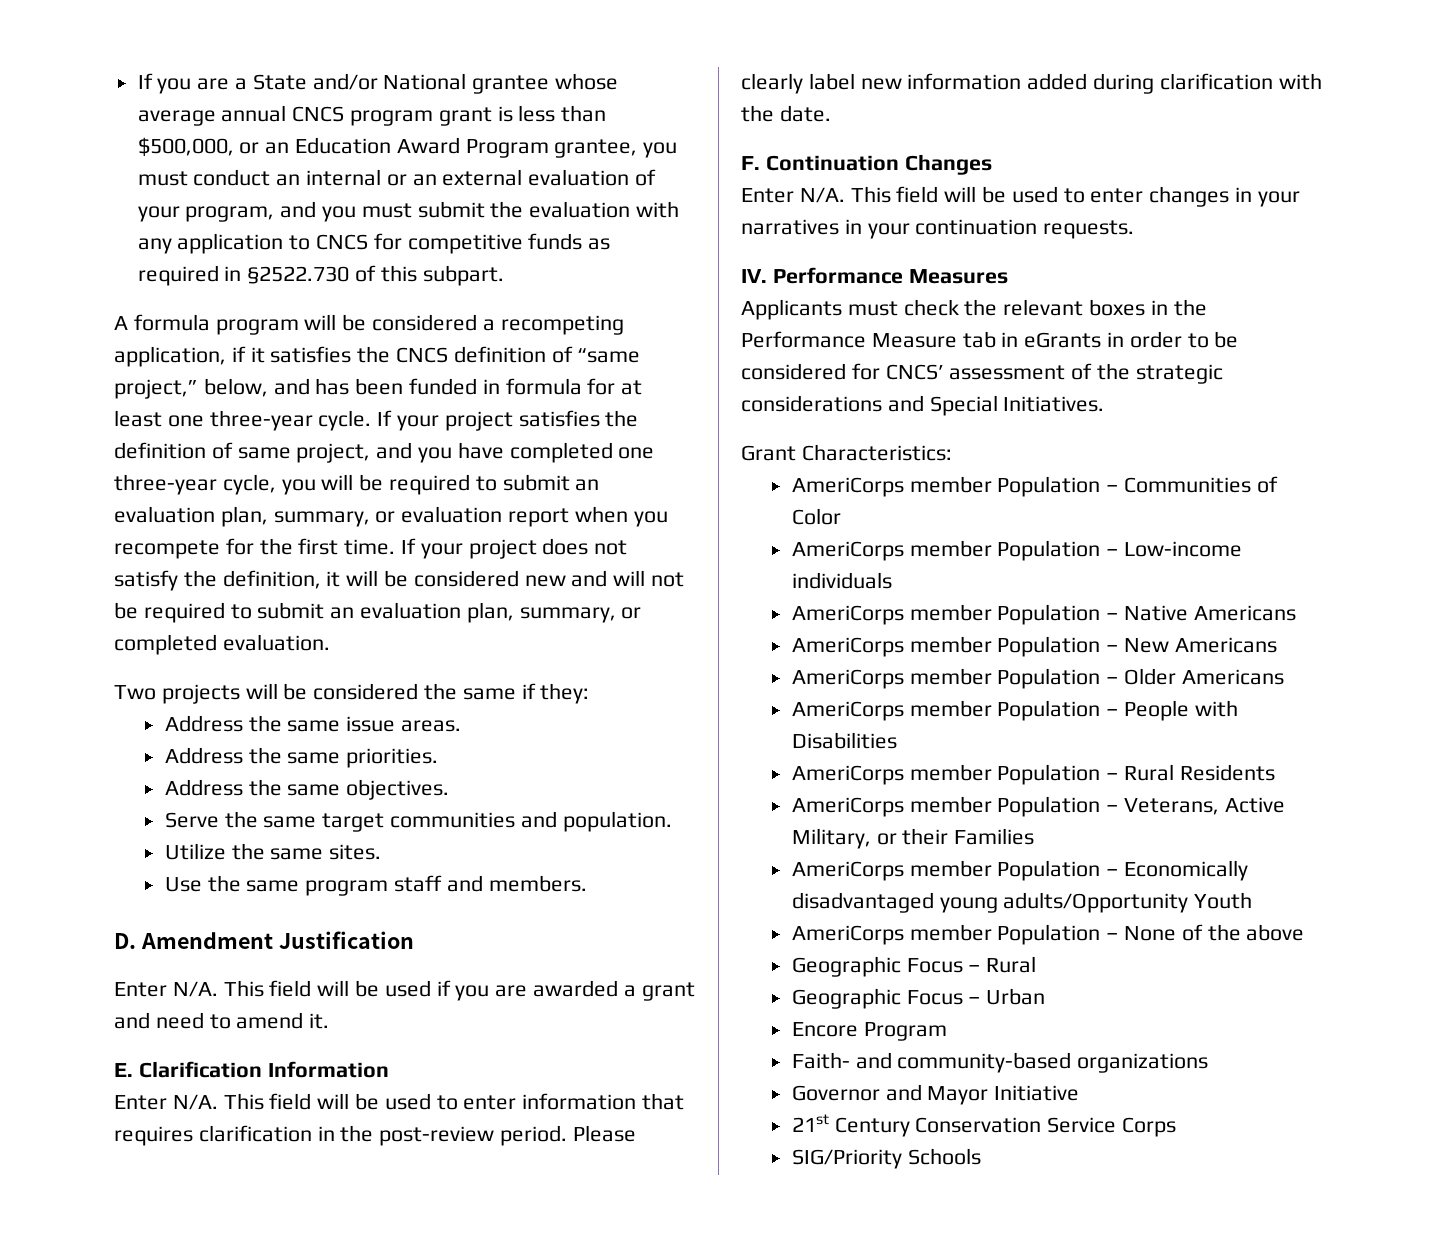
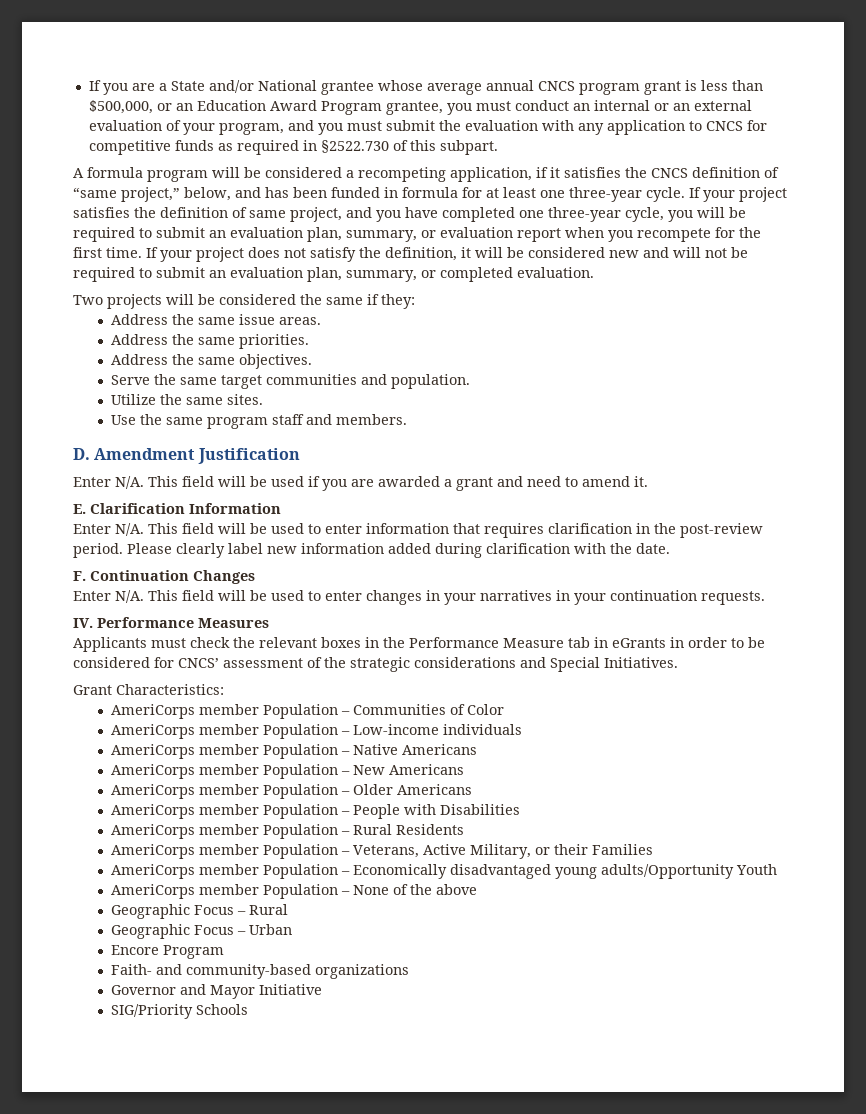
- 21st Century Conservation Service Corps

